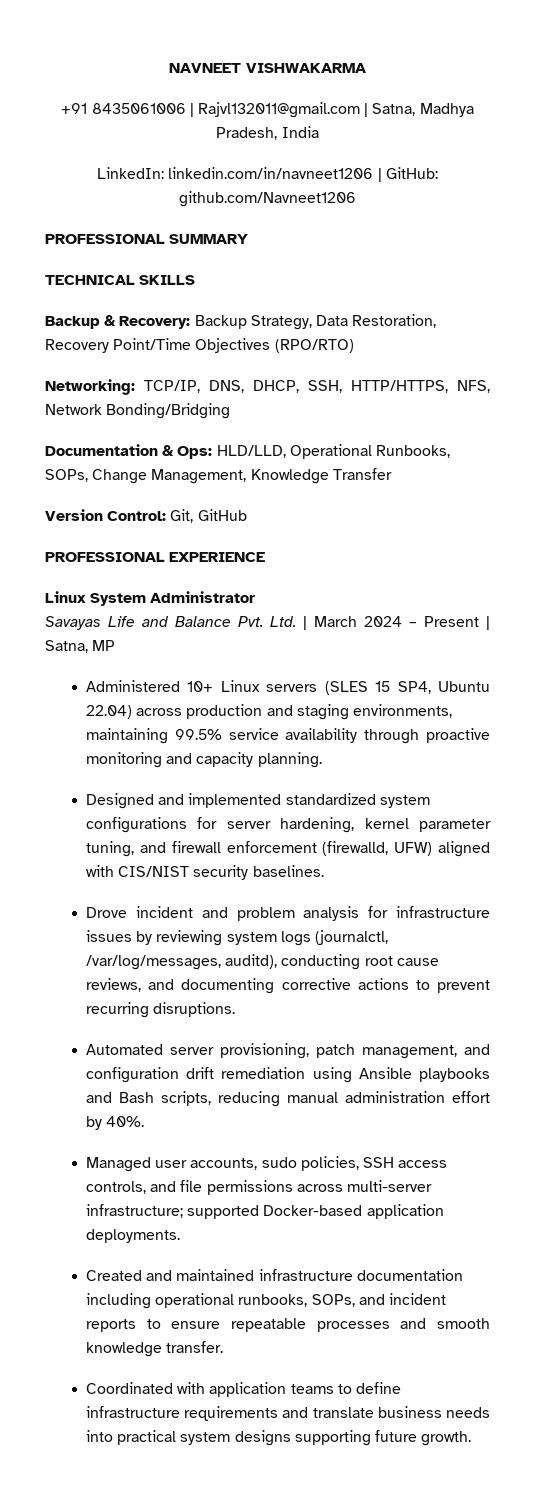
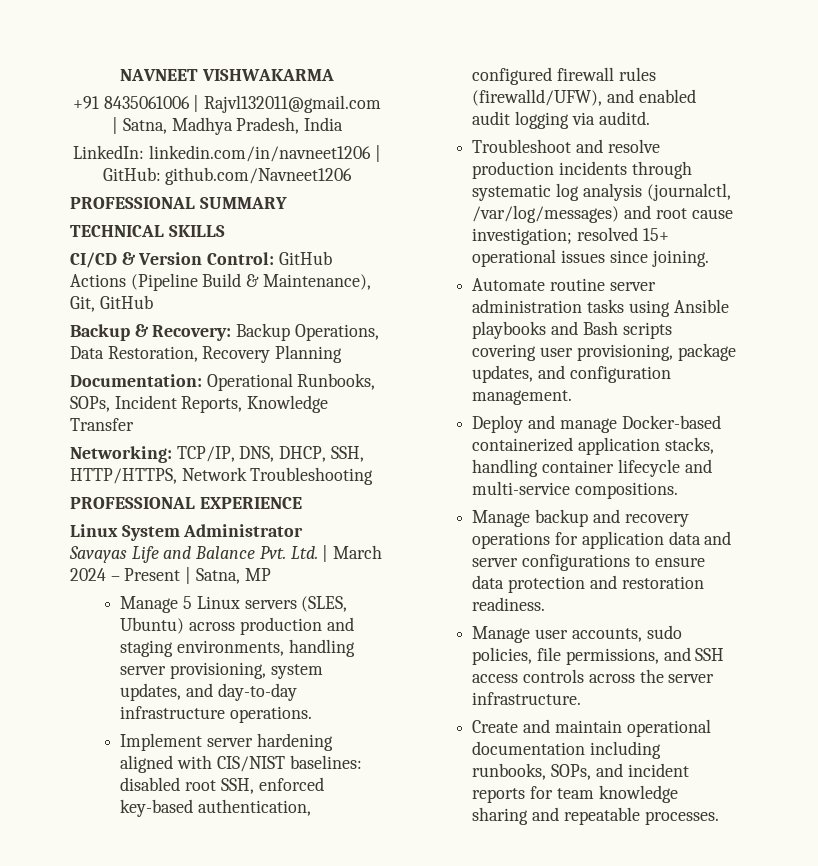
+ CI/CD & Version Control: GitHub Actions (Pipeline Build & Maintenance), Git, GitHub
- Backup & Recovery: Backup Strategy, Data Restoration, Recovery Point/Time Objectives (RPO/RTO)
+ Backup & Recovery: Backup Operations, Data Restoration, Recovery Planning
+ Documentation: Operational Runbooks, SOPs, Incident Reports, Knowledge Transfer
- Networking: TCP/IP, DNS, DHCP, SSH, HTTP/HTTPS, NFS, Network Bonding/Bridging
- Documentation & Ops: HLD/LLD, Operational Runbooks, SOPs, Change Management, Knowledge Transfer
- Version Control: Git, GitHub
+ Networking: TCP/IP, DNS, DHCP, SSH, HTTP/HTTPS, Network Troubleshooting
- Administered 10+ Linux servers (SLES 15 SP4, Ubuntu 22.04) across production and staging environments, maintaining 99.5% service availability through proactive monitoring and capacity planning.
- Designed and implemented standardized system configurations for server hardening, kernel parameter tuning, and firewall enforcement (firewalld, UFW) aligned with CIS/NIST security baselines.
- Drove incident and problem analysis for infrastructure issues by reviewing system logs (journalctl, /var/log/messages, auditd), conducting root cause reviews, and documenting corrective actions to prevent recurring disruptions.
- Automated server provisioning, patch management, and configuration drift remediation using Ansible playbooks and Bash scripts, reducing manual administration effort by 40%.
- Managed user accounts, sudo policies, SSH access controls, and file permissions across multi-server infrastructure; supported Docker-based application deployments.
- Created and maintained infrastructure documentation including operational runbooks, SOPs, and incident reports to ensure repeatable processes and smooth knowledge transfer.
- Coordinated with application teams to define infrastructure requirements and translate business needs into practical system designs supporting future growth.
+ Manage 5 Linux servers (SLES, Ubuntu) across production and staging environments, handling server provisioning, system updates, and day-to-day infrastructure operations.
+ Implement server hardening aligned with CIS/NIST baselines: disabled root SSH, enforced key-based authentication, configured firewall rules (firewalld/UFW), and enabled audit logging via auditd.
+ Troubleshoot and resolve production incidents through systematic log analysis (journalctl, /var/log/messages) and root cause investigation; resolved 15+ operational issues since joining.
+ Automate routine server administration tasks using Ansible playbooks and Bash scripts covering user provisioning, package updates, and configuration management.
+ Deploy and manage Docker-based containerized application stacks, handling container lifecycle and multi-service compositions.
+ Manage backup and recovery operations for application data and server configurations to ensure data protection and restoration readiness.
+ Manage user accounts, sudo policies, file permissions, and SSH access controls across the server infrastructure.
+ Create and maintain operational documentation including runbooks, SOPs, and incident reports for team knowledge sharing and repeatable processes.

